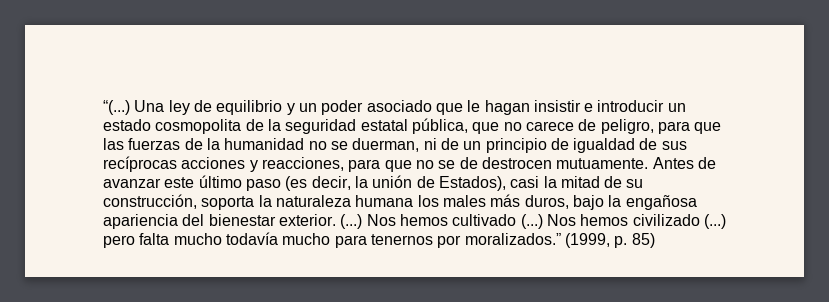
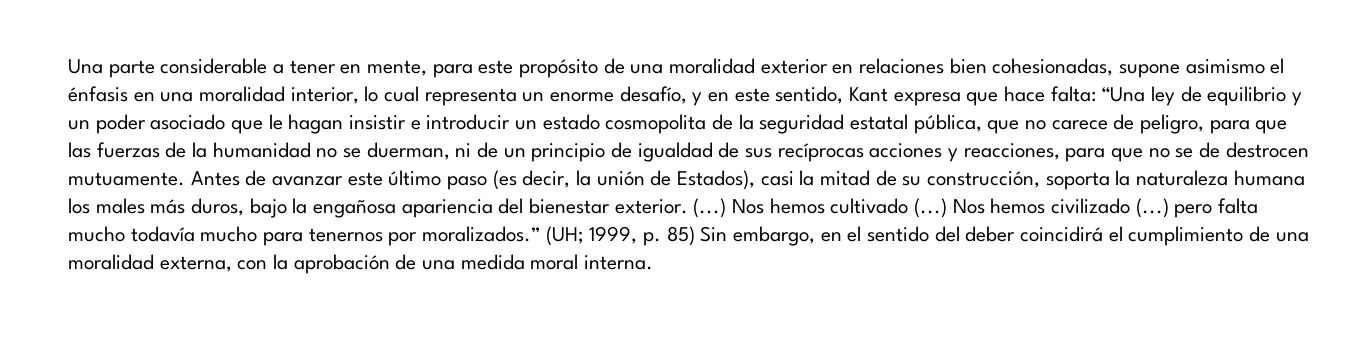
- “(...) Una ley de equilibrio y un poder asociado que le hagan insistir e introducir un estado cosmopolita de la seguridad estatal pública, que no carece de peligro, para que las fuerzas de la humanidad no se duerman, ni de un principio de igualdad de sus recíprocas acciones y reacciones, para que no se de destrocen mutuamente.
+ Una parte considerable a tener en mente, para este propósito de una moralidad exterior en relaciones bien cohesionadas, supone asimismo el énfasis en una moralidad interior, lo cual representa un enorme desafío, y en este sentido, Kant expresa que hace falta: “Una ley de equilibrio y un poder asociado que le hagan insistir e introducir un estado cosmopolita de la seguridad estatal pública, que no carece de peligro, para que las fuerzas de la humanidad no se duerman, ni de un principio de igualdad de sus recíprocas acciones y reacciones, para que no se de destrocen mutuamente.
- (1999, p. 85)
+ (UH; 1999, p. 85) Sin embargo, en el sentido del deber coincidirá el cumplimiento de una moralidad externa, con la aprobación de una medida moral interna.

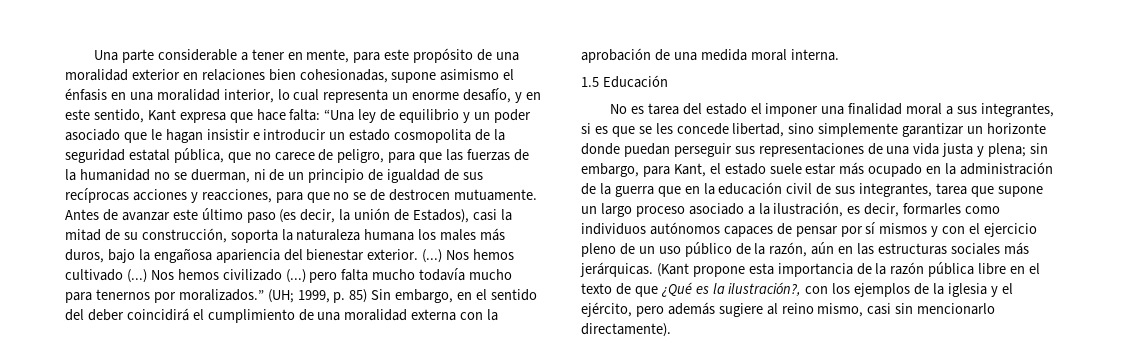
- (UH; 1999, p. 85) Sin embargo, en el sentido del deber coincidirá el cumplimiento de una moralidad externa, con la aprobación de una medida moral interna.
+ (UH; 1999, p. 85) Sin embargo, en el sentido del deber coincidirá el cumplimiento de una moralidad externa con la aprobación de una medida moral interna.
+ 1.5 Educación
+ No es tarea del estado el imponer una finalidad moral a sus integrantes, si es que se les concede libertad, sino simplemente garantizar un horizonte donde puedan perseguir sus representaciones de una vida justa y plena; sin embargo, para Kant, el estado suele estar más ocupado en la administración de la guerra que en la educación civil de sus integrantes, tarea que supone un largo proceso asociado a la ilustración, es decir, formarles como individuos autónomos capaces de pensar por sí mismos y con el ejercicio pleno de un uso público de la razón, aún en las estructuras sociales más jerárquicas. (Kant propone esta importancia de la razón pública libre en el texto de que ¿Qué es la ilustración?, con los ejemplos de la iglesia y el ejército, pero además sugiere al reino mismo, casi sin mencionarlo directamente).

